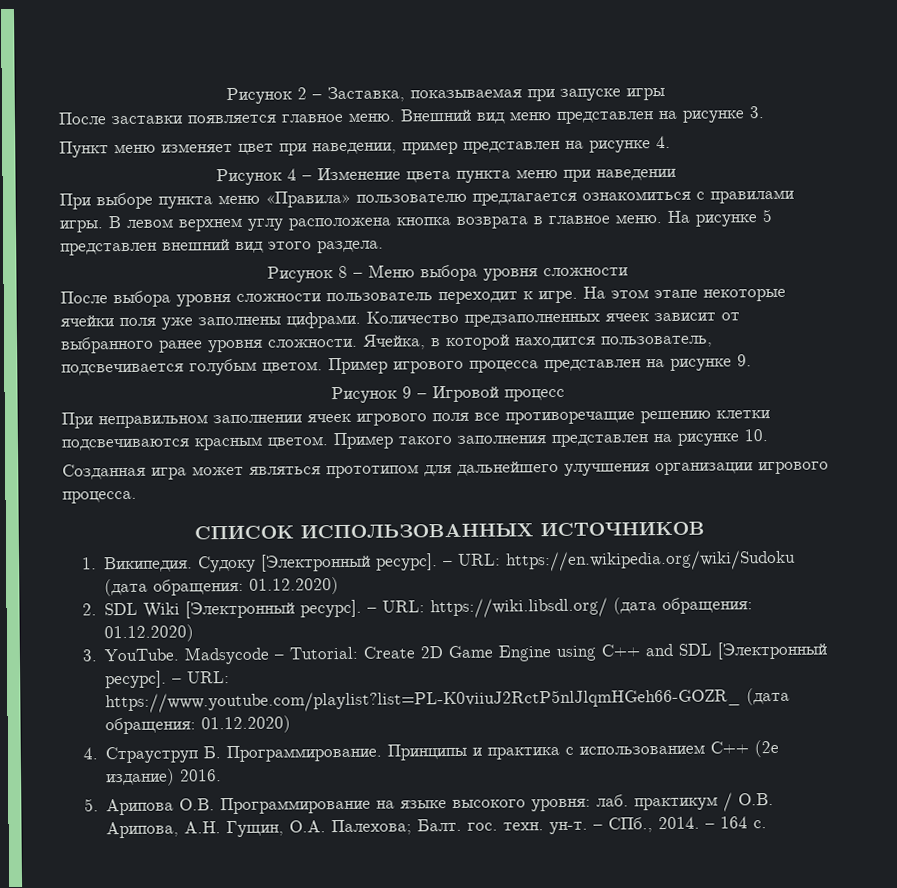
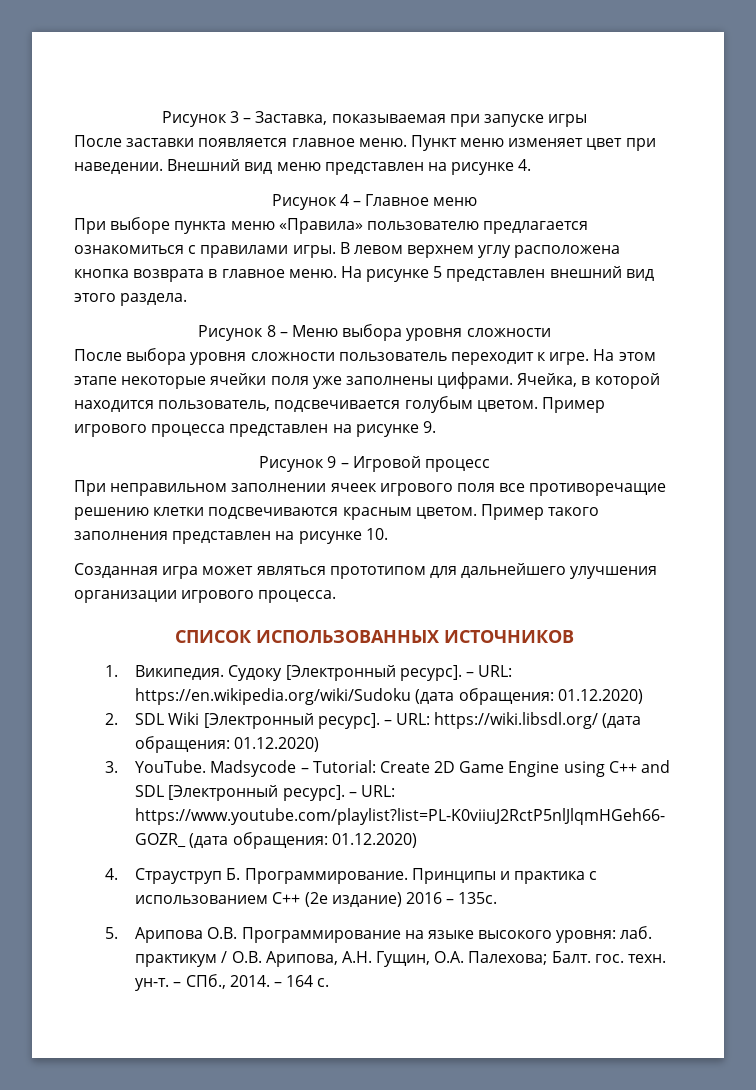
- Рисунок 2 – Заставка, показываемая при запуске игры
+ Рисунок 3 – Заставка, показываемая при запуске игры
- После заставки появляется главное меню. Внешний вид меню представлен на рисунке 3.
- Пункт меню изменяет цвет при наведении, пример представлен на рисунке 4.
+ После заставки появляется главное меню. Пункт меню изменяет цвет при наведении. Внешний вид меню представлен на рисунке 4.
- Рисунок 4 – Изменение цвета пункта меню при наведении
+ Рисунок 4 – Главное меню
- Количество предзаполненных ячеек зависит от выбранного ранее уровня сложности.
- Принципы и практика с использованием С++ (2е издание) 2016.
+ Принципы и практика с использованием С++ (2е издание) 2016 – 135с.

